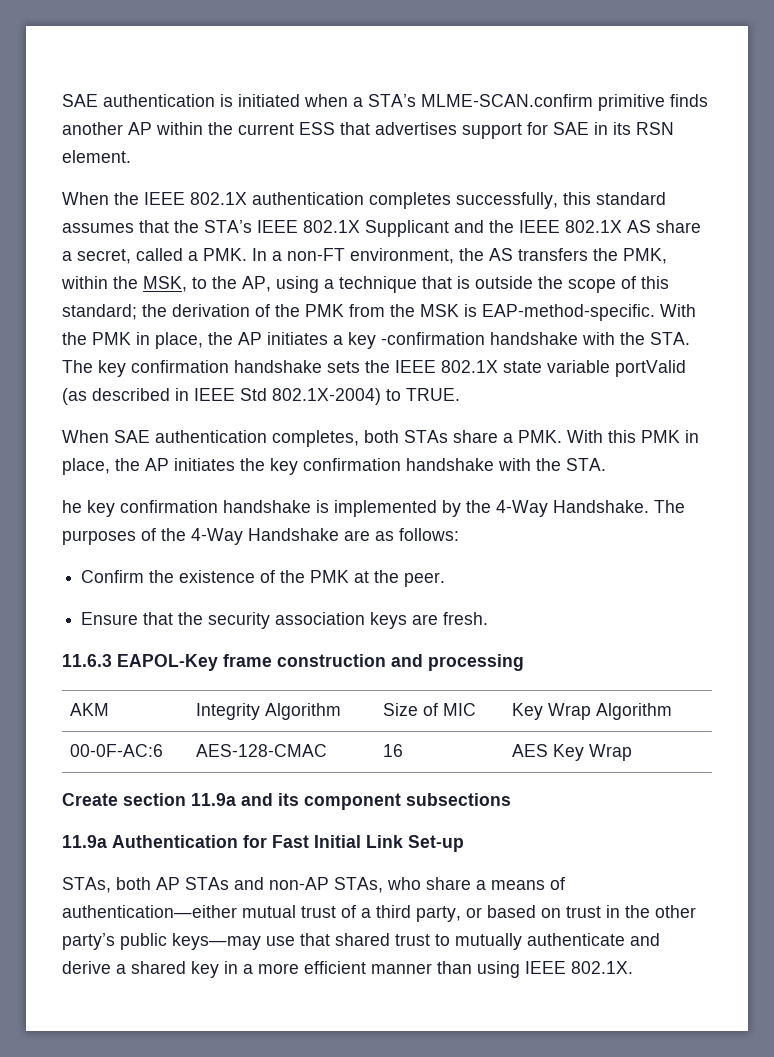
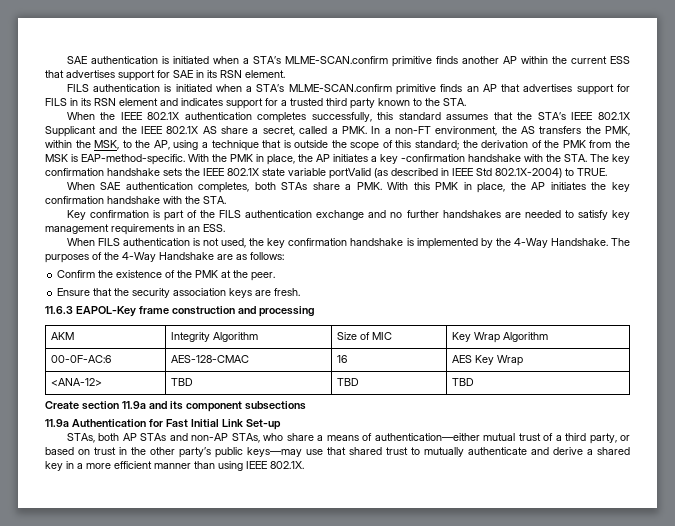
+ FILS authentication is initiated when a STA’s MLME-SCAN.confirm primitive finds an AP that advertises support for FILS in its RSN element and indicates support for a trusted third party known to the STA.
- he key confirmation handshake is implemented by the 4-Way Handshake.
+ Key confirmation is part of the FILS authentication exchange and no further handshakes are needed to satisfy key management requirements in an ESS.
+ When FILS authentication is not used, the key confirmation handshake is implemented by the 4-Way Handshake.
+ <ANA-12> | TBD | TBD | TBD

